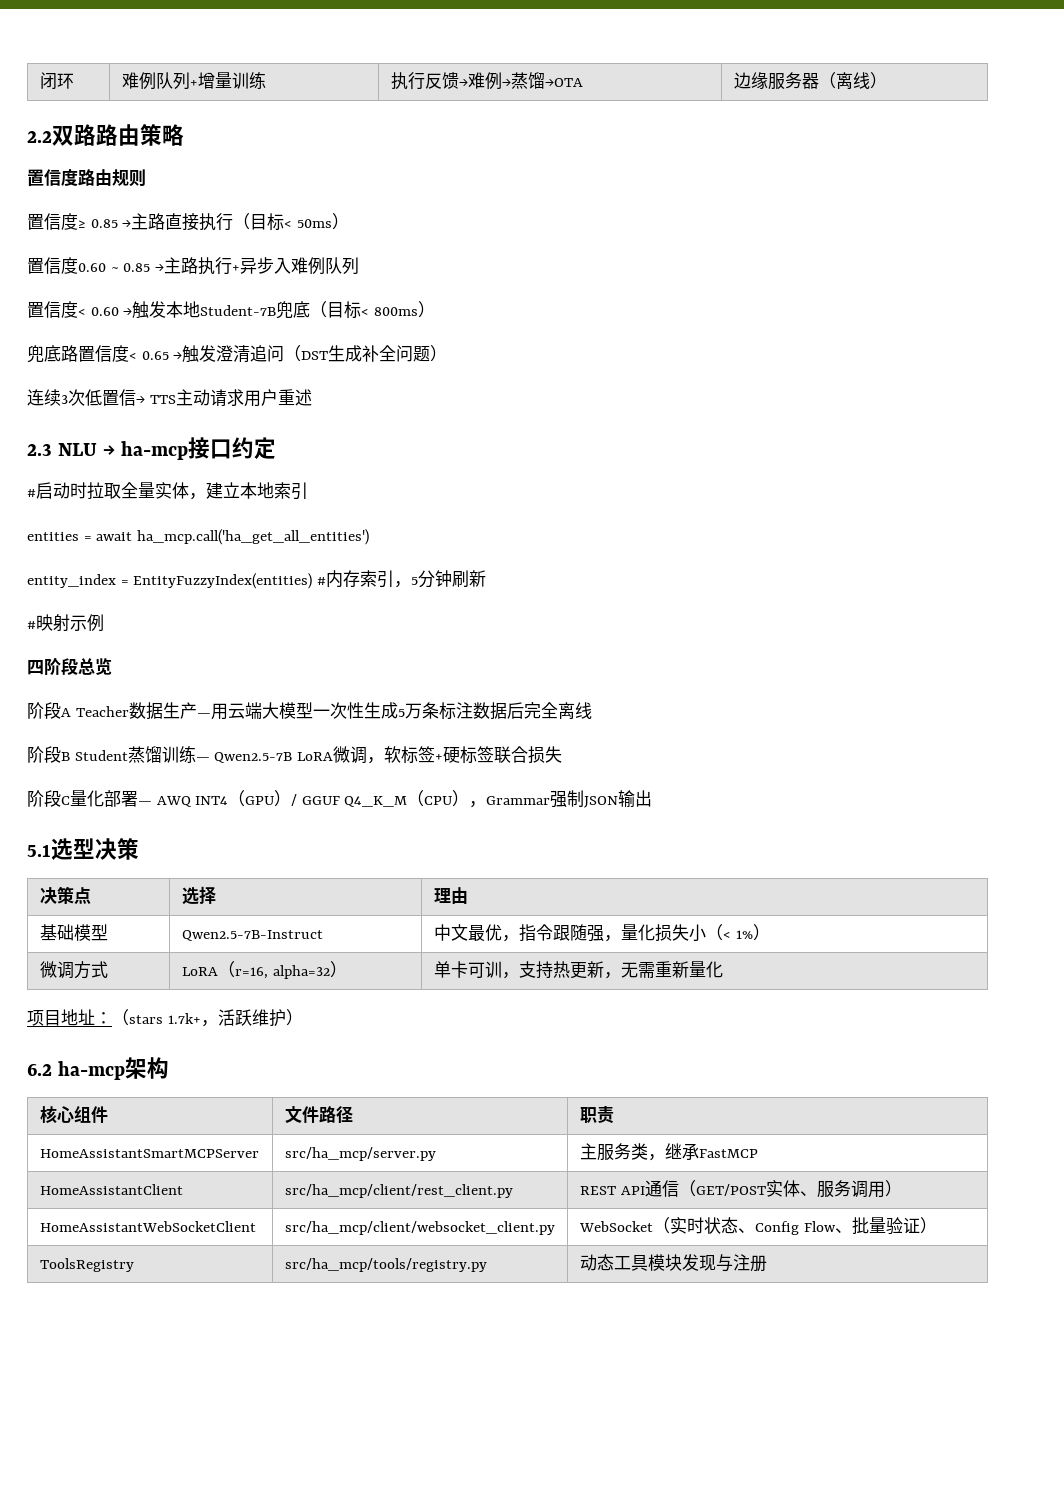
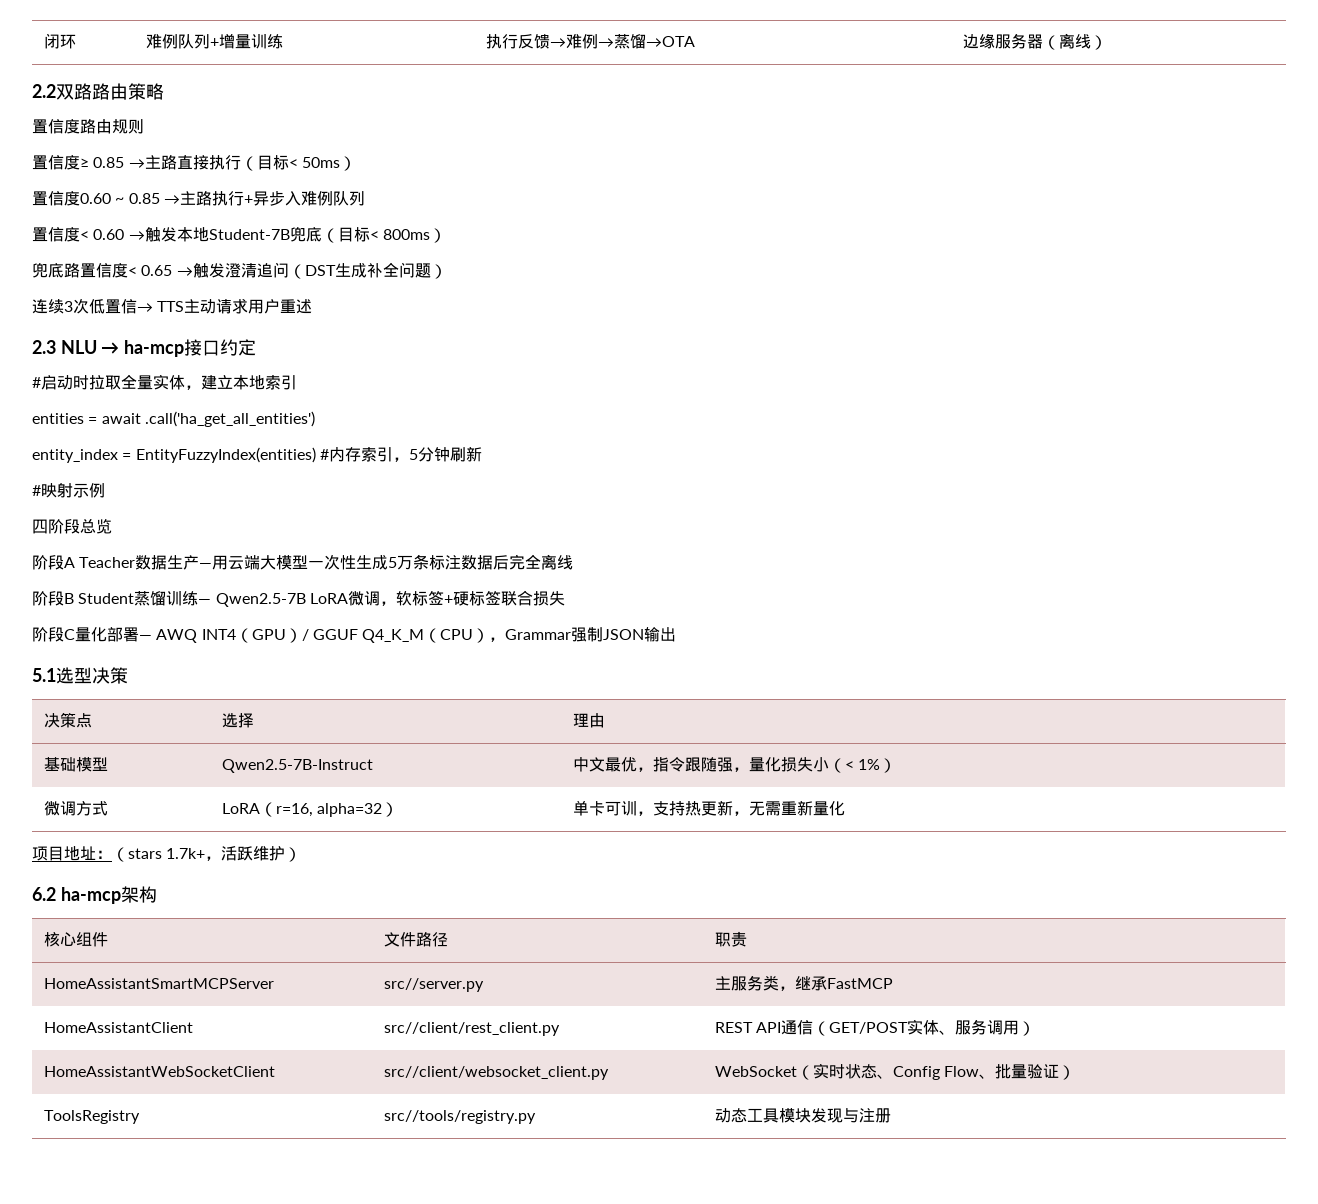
- entities = await ha_mcp.call('ha_get_all_entities')
+ entities = await .call('ha_get_all_entities')
- HomeAssistantSmartMCPServer | src/ha_mcp/server.py | 主服务类，继承FastMCP
+ HomeAssistantSmartMCPServer | src//server.py | 主服务类，继承FastMCP
- HomeAssistantClient | src/ha_mcp/client/rest_client.py | REST API通信（GET/POST实体、服务调用）
+ HomeAssistantClient | src//client/rest_client.py | REST API通信（GET/POST实体、服务调用）
- HomeAssistantWebSocketClient | src/ha_mcp/client/websocket_client.py | WebSocket（实时状态、Config Flow、批量验证）
+ HomeAssistantWebSocketClient | src//client/websocket_client.py | WebSocket（实时状态、Config Flow、批量验证）
- ToolsRegistry | src/ha_mcp/tools/registry.py | 动态工具模块发现与注册
+ ToolsRegistry | src//tools/registry.py | 动态工具模块发现与注册

